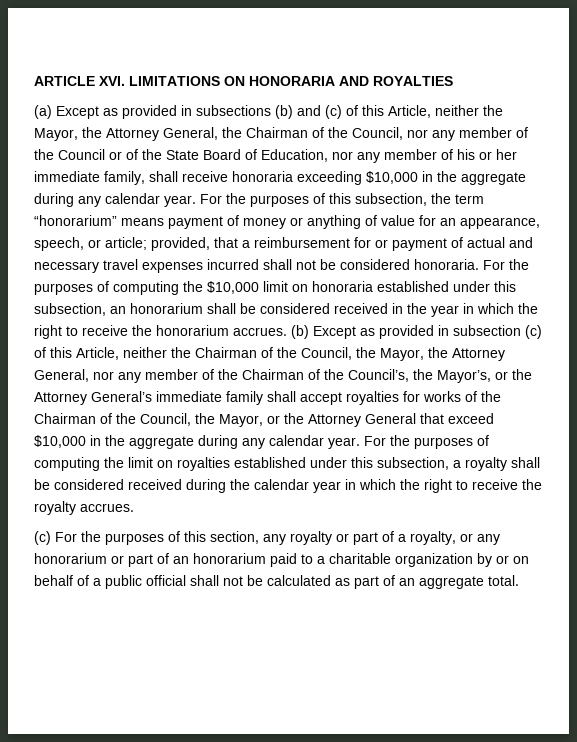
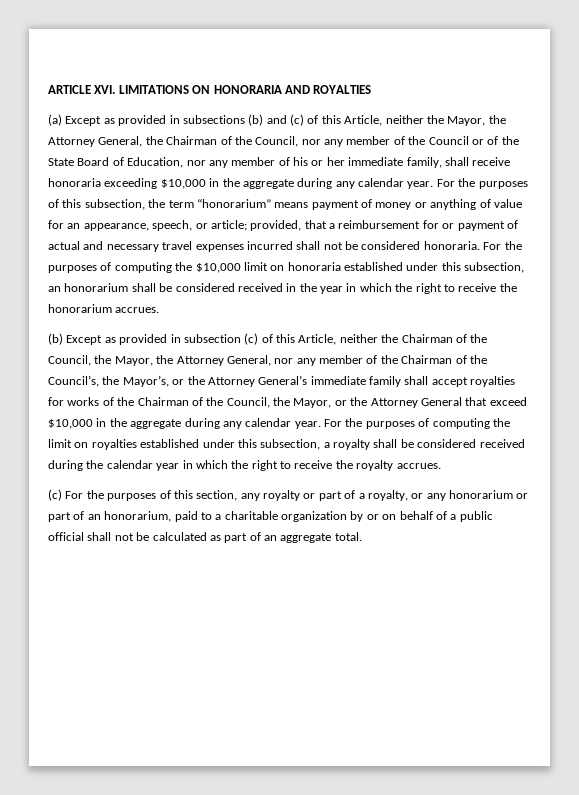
- For the purposes of computing the $10,000 limit on honoraria established under this subsection, an honorarium shall be considered received in the year in which the right to receive the honorarium accrues. (b) Except as provided in subsection (c) of this Article, neither the Chairman of the Council, the Mayor, the Attorney General, nor any member of the Chairman of the Council’s, the Mayor’s, or the Attorney General’s immediate family shall accept royalties for works of the Chairman of the Council, the Mayor, or the Attorney General that exceed $10,000 in the aggregate during any calendar year.
+ For the purposes of computing the $10,000 limit on honoraria established under this subsection, an honorarium shall be considered received in the year in which the right to receive the honorarium accrues.
+ (b) Except as provided in subsection (c) of this Article, neither the Chairman of the Council, the Mayor, the Attorney General, nor any member of the Chairman of the Council’s, the Mayor’s, or the Attorney General’s immediate family shall accept royalties for works of the Chairman of the Council, the Mayor, or the Attorney General that exceed $10,000 in the aggregate during any calendar year.
- (c) For the purposes of this section, any royalty or part of a royalty, or any honorarium or part of an honorarium paid to a charitable organization by or on behalf of a public official shall not be calculated as part of an aggregate total.
+ (c) For the purposes of this section, any royalty or part of a royalty, or any honorarium or part of an honorarium, paid to a charitable organization by or on behalf of a public official shall not be calculated as part of an aggregate total.

